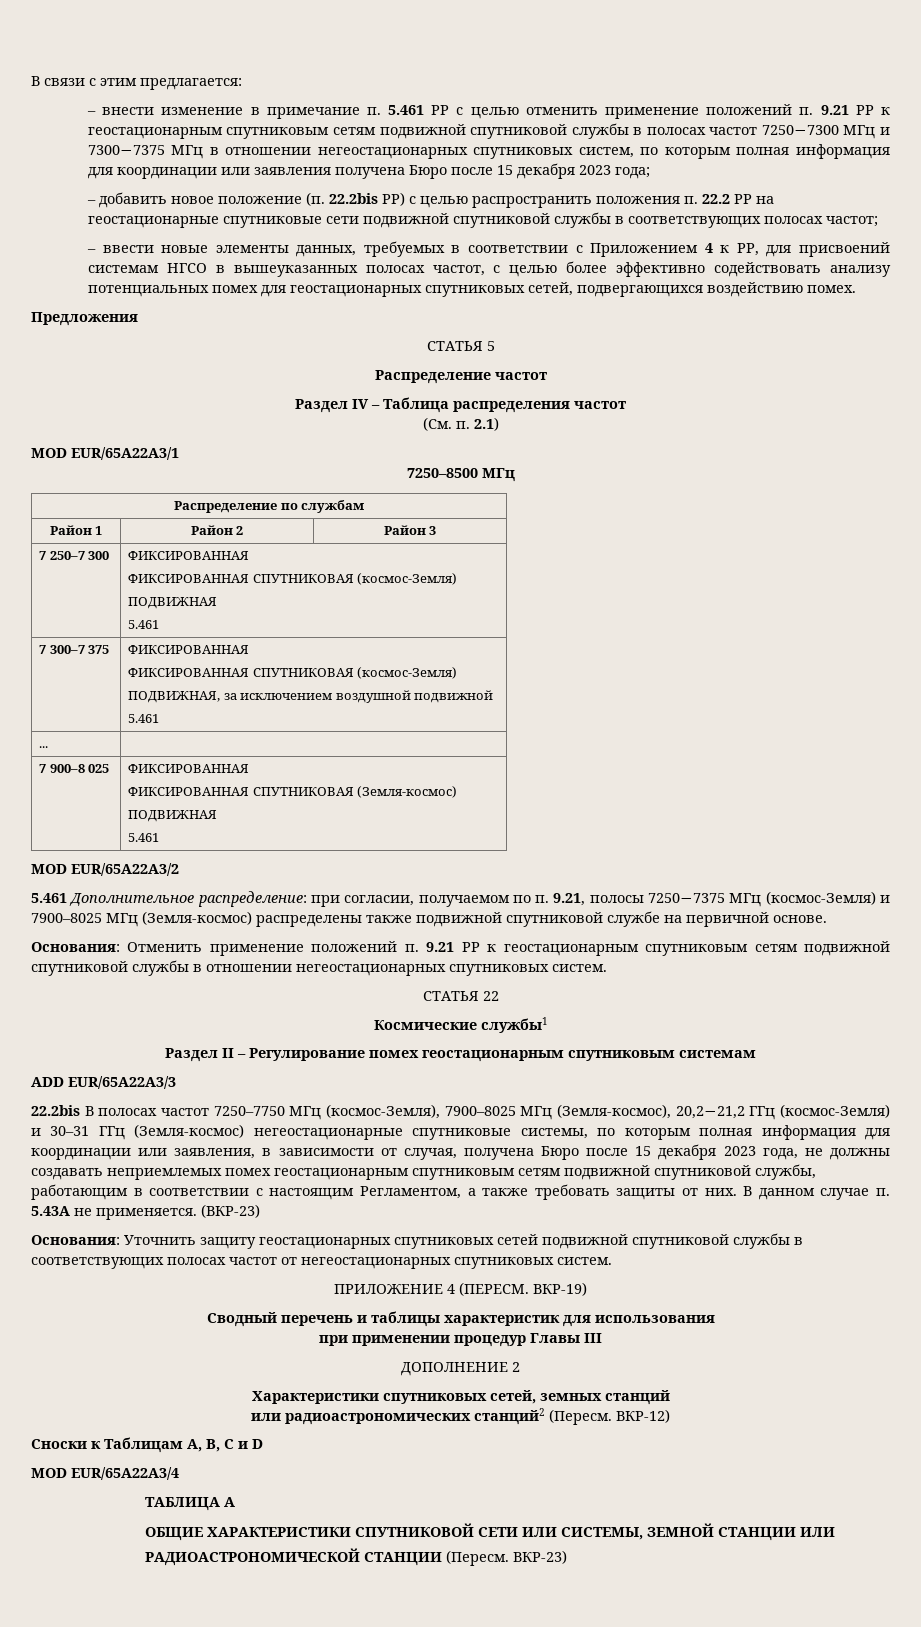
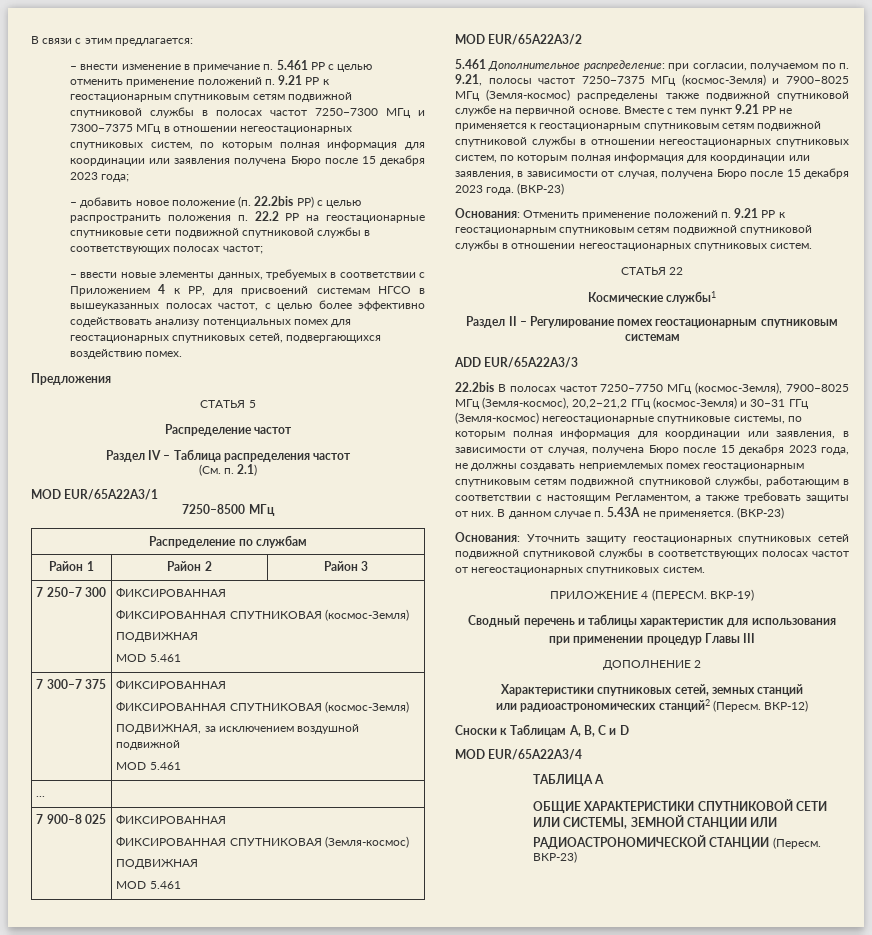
  7 250–7 300 | ФИКСИРОВАННАЯ
  ФИКСИРОВАННАЯ СПУТНИКОВАЯ (космос-Земля)
  ПОДВИЖНАЯ
- 5.461
+ MOD 5.461
  7 300–7 375 | ФИКСИРОВАННАЯ
  ФИКСИРОВАННАЯ СПУТНИКОВАЯ (космос-Земля)
  ПОДВИЖНАЯ, за исключением воздушной подвижной
- 5.461
+ MOD 5.461
  7 900–8 025 | ФИКСИРОВАННАЯ
  ФИКСИРОВАННАЯ СПУТНИКОВАЯ (Земля-космос)
  ПОДВИЖНАЯ
- 5.461
+ MOD 5.461
- 5.461 Дополнительное распределение: при согласии, получаемом по п. 9.21, полосы 7250−7375 МГц (космос-Земля) и 7900–8025 МГц (Земля-космос) распределены также подвижной спутниковой службе на первичной основе.
+ 5.461 Дополнительное распределение: при согласии, получаемом по п. 9.21, полосы частот 7250−7375 МГц (космос-Земля) и 7900–8025 МГц (Земля-космос) распределены также подвижной спутниковой службе на первичной основе. Вместе с тем пункт 9.21 РР не применяется к геостационарным спутниковым сетям подвижной спутниковой службы в отношении негеостационарных спутниковых систем, по которым полная информация для координации или заявления, в зависимости от случая, получена Бюро после 15 декабря 2023 года. (ВКР-23)

